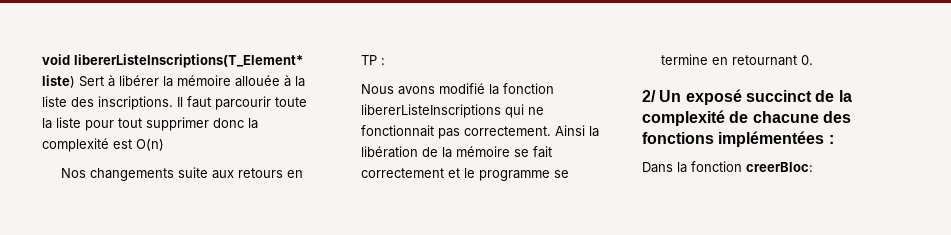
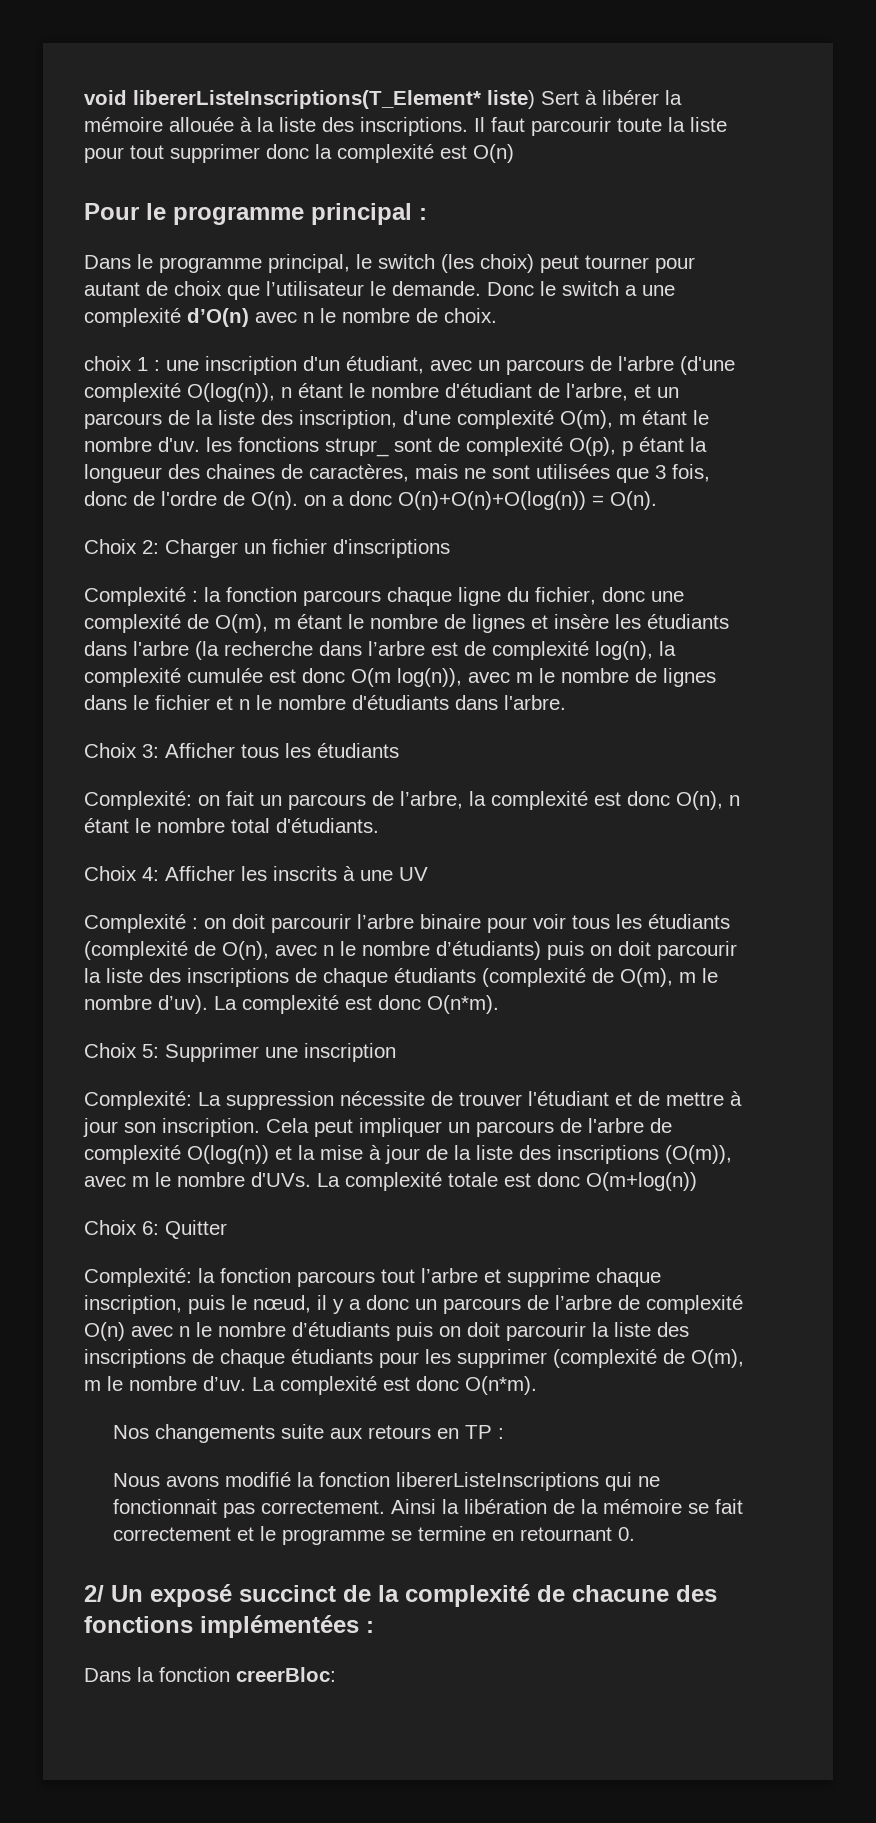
+ Pour le programme principal :
+ Dans le programme principal, le switch (les choix) peut tourner pour autant de choix que l’utilisateur le demande. Donc le switch a une complexité d’O(n) avec n le nombre de choix.
+ choix 1 : une inscription d'un étudiant, avec un parcours de l'arbre (d'une complexité O(log(n)), n étant le nombre d'étudiant de l'arbre, et un parcours de la liste des inscription, d'une complexité O(m), m étant le nombre d'uv. les fonctions strupr_ sont de complexité O(p), p étant la longueur des chaines de caractères, mais ne sont utilisées que 3 fois, donc de l'ordre de O(n). on a donc O(n)+O(n)+O(log(n)) = O(n).
+ Choix 2: Charger un fichier d'inscriptions
+ Complexité : la fonction parcours chaque ligne du fichier, donc une complexité de O(m), m étant le nombre de lignes et insère les étudiants dans l'arbre (la recherche dans l’arbre est de complexité log(n), la complexité cumulée est donc O(m log(n)), avec m le nombre de lignes dans le fichier et n le nombre d'étudiants dans l'arbre.
+ Choix 3: Afficher tous les étudiants
+ Complexité: on fait un parcours de l’arbre, la complexité est donc O(n), n étant le nombre total d'étudiants.
+ Choix 4: Afficher les inscrits à une UV
+ Complexité : on doit parcourir l’arbre binaire pour voir tous les étudiants (complexité de O(n), avec n le nombre d’étudiants) puis on doit parcourir la liste des inscriptions de chaque étudiants (complexité de O(m), m le nombre d’uv). La complexité est donc O(n*m).
+ Choix 5: Supprimer une inscription
+ Complexité: La suppression nécessite de trouver l'étudiant et de mettre à jour son inscription. Cela peut impliquer un parcours de l'arbre de complexité O(log(n)) et la mise à jour de la liste des inscriptions (O(m)), avec m le nombre d'UVs. La complexité totale est donc O(m+log(n))
+ Choix 6: Quitter
+ Complexité: la fonction parcours tout l’arbre et supprime chaque inscription, puis le nœud, il y a donc un parcours de l’arbre de complexité O(n) avec n le nombre d’étudiants puis on doit parcourir la liste des inscriptions de chaque étudiants pour les supprimer (complexité de O(m), m le nombre d’uv. La complexité est donc O(n*m).

